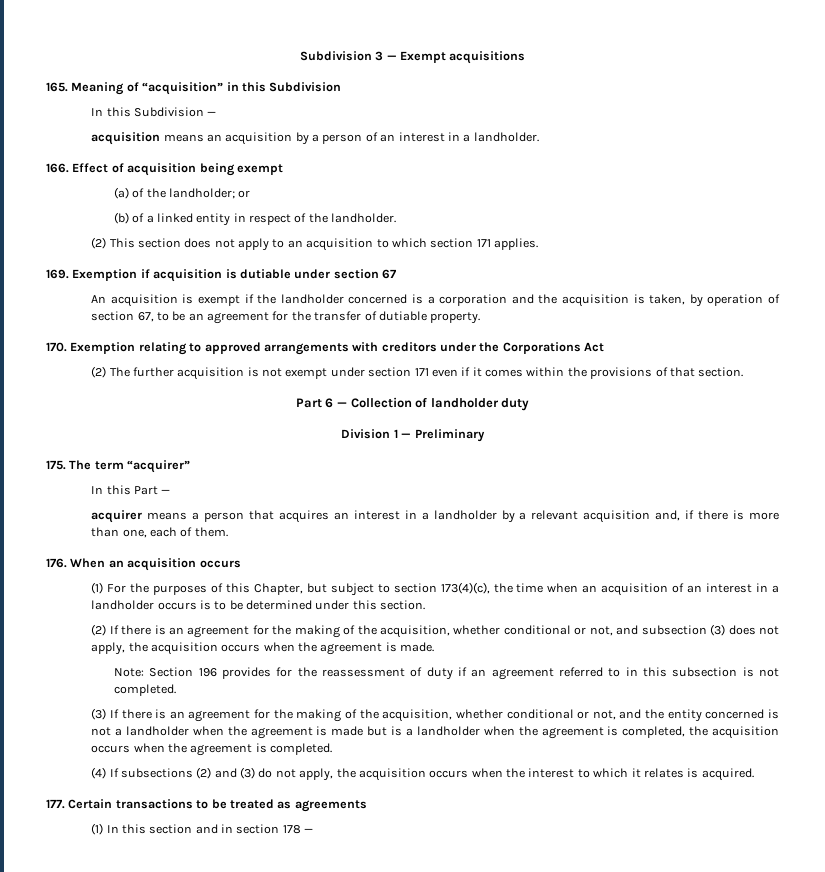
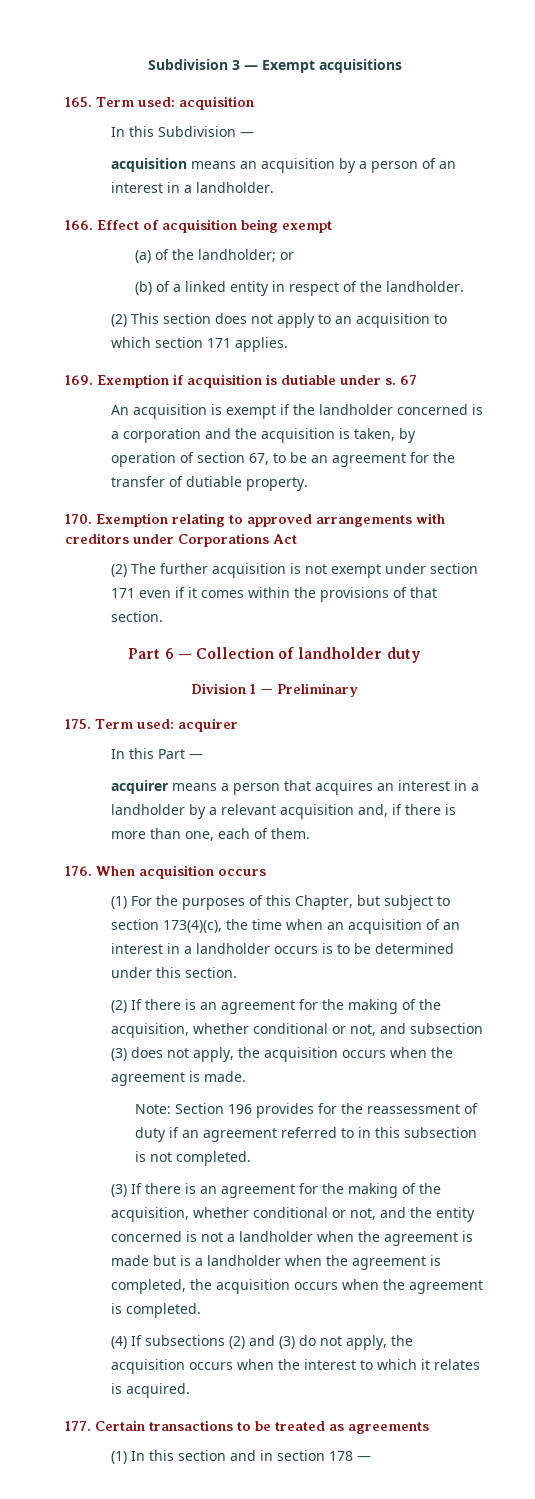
- 165. Meaning of “acquisition” in this Subdivision
+ 165. Term used: acquisition
- 169. Exemption if acquisition is dutiable under section 67
+ 169. Exemption if acquisition is dutiable under s. 67
- 170. Exemption relating to approved arrangements with creditors under the Corporations Act
+ 170. Exemption relating to approved arrangements with creditors under Corporations Act
- 175. The term “acquirer”
+ 175. Term used: acquirer
- 176. When an acquisition occurs
+ 176. When acquisition occurs

